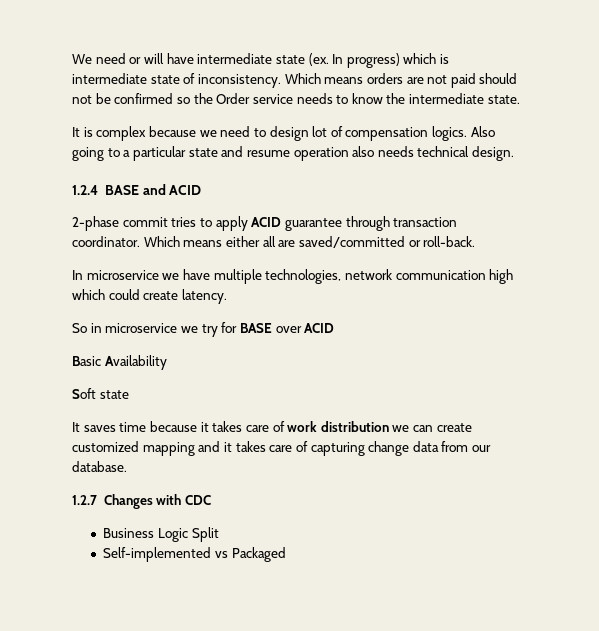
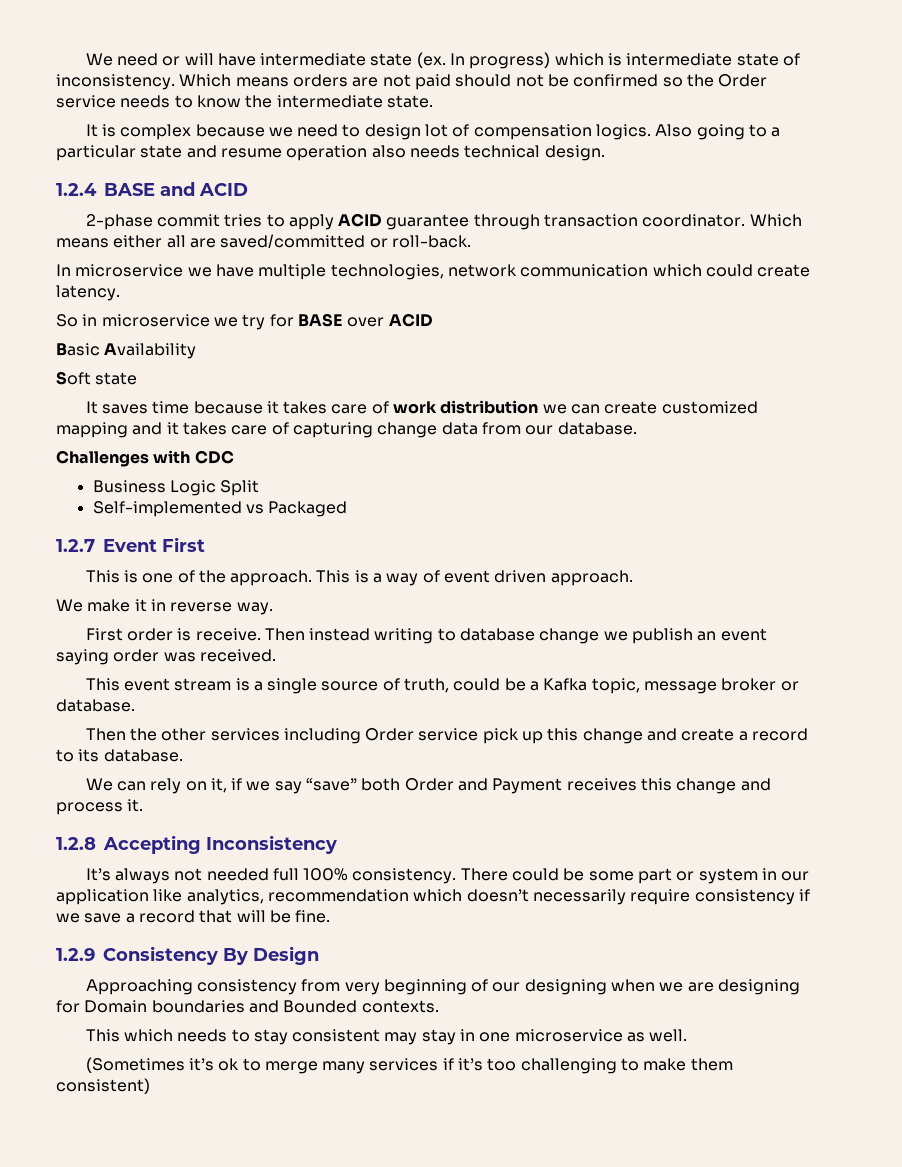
- In microservice we have multiple technologies, network communication high which could create latency.
+ In microservice we have multiple technologies, network communication which could create latency.
- 1.2.7 Changes with CDC
+ Challenges with CDC
+ 1.2.7 Event First
+ This is one of the approach. This is a way of event driven approach.
+ We make it in reverse way.
+ First order is receive. Then instead writing to database change we publish an event saying order was received.
+ This event stream is a single source of truth, could be a Kafka topic, message broker or database.
+ Then the other services including Order service pick up this change and create a record to its database.
+ We can rely on it, if we say “save” both Order and Payment receives this change and process it.
+ 1.2.8 Accepting Inconsistency
+ It’s always not needed full 100% consistency. There could be some part or system in our application like analytics, recommendation which doesn’t necessarily require consistency if we save a record that will be fine.
+ 1.2.9 Consistency By Design
+ Approaching consistency from very beginning of our designing when we are designing for Domain boundaries and Bounded contexts.
+ This which needs to stay consistent may stay in one microservice as well.
+ (Sometimes it’s ok to merge many services if it’s too challenging to make them consistent)

